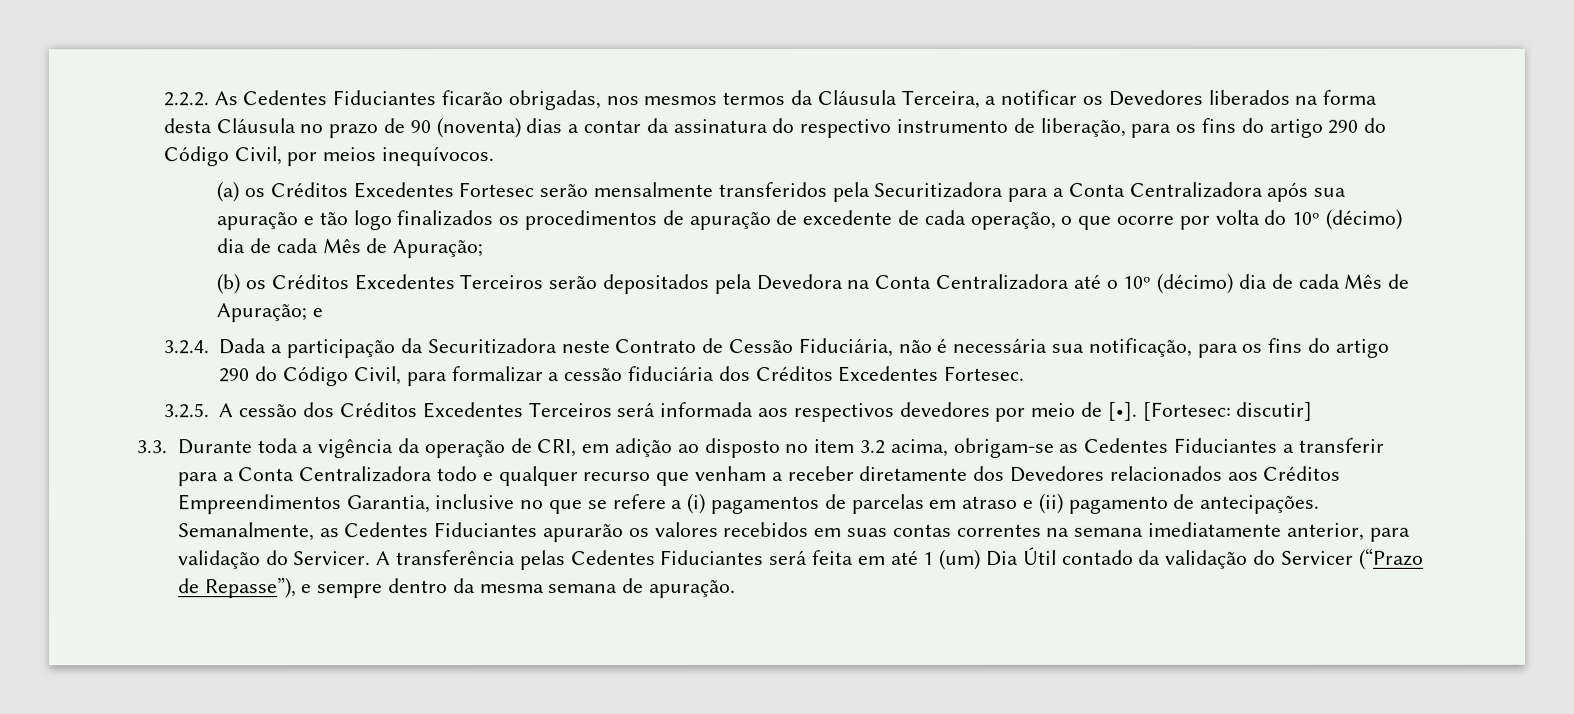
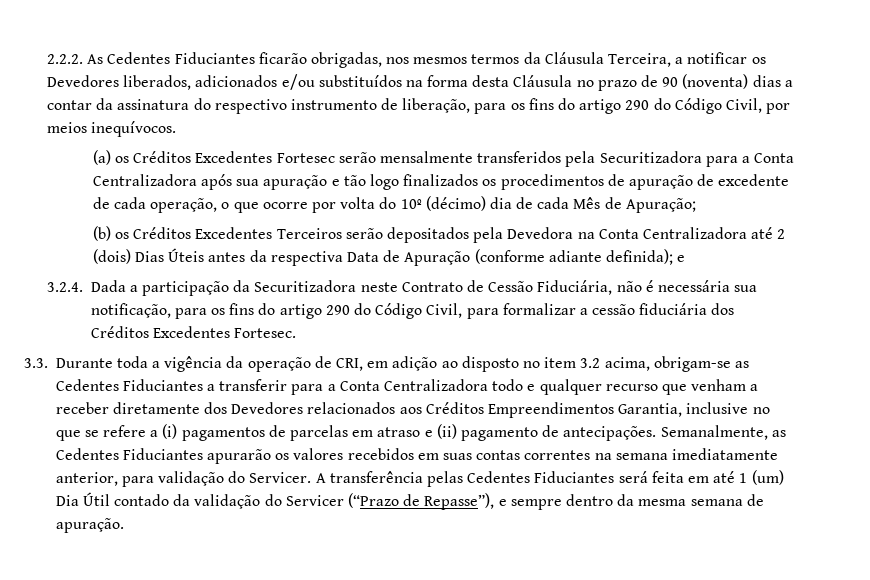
- 2.2.2. As Cedentes Fiduciantes ficarão obrigadas, nos mesmos termos da Cláusula Terceira, a notificar os Devedores liberados na forma desta Cláusula no prazo de 90 (noventa) dias a contar da assinatura do respectivo instrumento de liberação, para os fins do artigo 290 do Código Civil, por meios inequívocos.
+ 2.2.2. As Cedentes Fiduciantes ficarão obrigadas, nos mesmos termos da Cláusula Terceira, a notificar os Devedores liberados, adicionados e/ou substituídos na forma desta Cláusula no prazo de 90 (noventa) dias a contar da assinatura do respectivo instrumento de liberação, para os fins do artigo 290 do Código Civil, por meios inequívocos.
- (b) os Créditos Excedentes Terceiros serão depositados pela Devedora na Conta Centralizadora até o 10º (décimo) dia de cada Mês de Apuração; e
+ (b) os Créditos Excedentes Terceiros serão depositados pela Devedora na Conta Centralizadora até 2 (dois) Dias Úteis antes da respectiva Data de Apuração (conforme adiante definida); e
- 3.2.5. A cessão dos Créditos Excedentes Terceiros será informada aos respectivos devedores por meio de [•]. [Fortesec: discutir]

